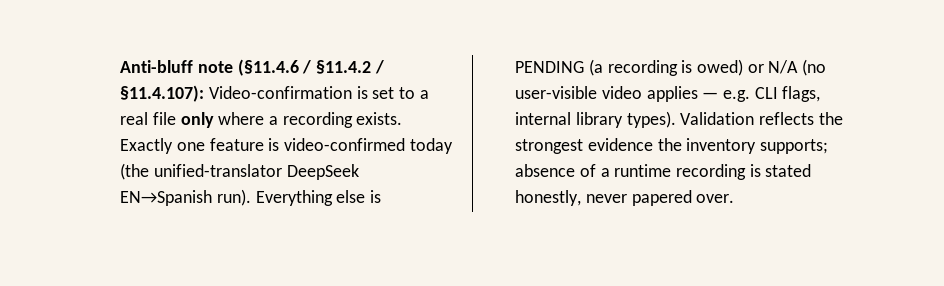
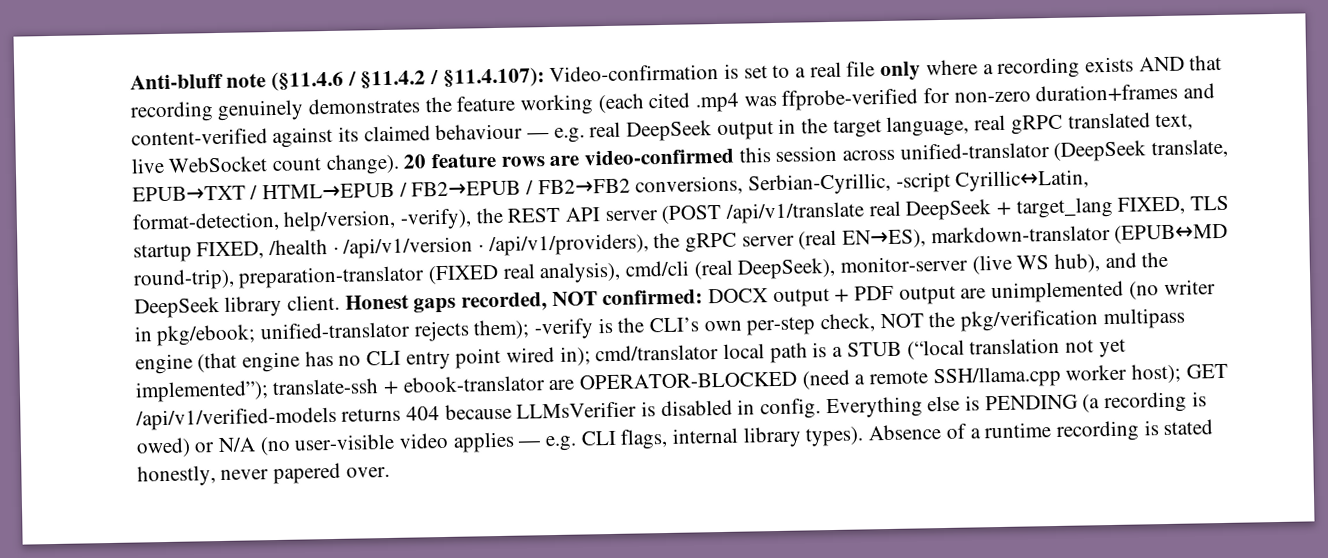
- Anti-bluff note (§11.4.6 / §11.4.2 / §11.4.107): Video-confirmation is set to a real file only where a recording exists. Exactly one feature is video-confirmed today (the unified-translator DeepSeek EN→Spanish run).
+ Anti-bluff note (§11.4.6 / §11.4.2 / §11.4.107): Video-confirmation is set to a real file only where a recording exists AND that recording genuinely demonstrates the feature working (each cited .mp4 was ffprobe-verified for non-zero duration+frames and content-verified against its claimed behaviour — e.g. real DeepSeek output in the target language, real gRPC translated text, live WebSocket count change). 20 feature rows are video-confirmed this session across unified-translator (DeepSeek translate, EPUB→TXT / HTML→EPUB / FB2→EPUB / FB2→FB2 conversions, Serbian-Cyrillic, -script Cyrillic↔Latin, format-detection, help/version, -verify), the REST API server (POST /api/v1/translate real DeepSeek + target_lang FIXED, TLS startup FIXED, /health · /api/v1/version · /api/v1/providers), the gRPC server (real EN→ES), markdown-translator (EPUB↔MD round-trip), preparation-translator (FIXED real analysis), cmd/cli (real DeepSeek), monitor-server (live WS hub), and the DeepSeek library client. Honest gaps recorded, NOT confirmed: DOCX output + PDF output are unimplemented (no writer in pkg/ebook; unified-translator rejects them); -verify is the CLI’s own per-step check, NOT the pkg/verification multipass engine (that engine has no CLI entry point wired in); cmd/translator local path is a STUB (“local translation not yet implemented”); translate-ssh + ebook-translator are OPERATOR-BLOCKED (need a remote SSH/llama.cpp worker host); GET /api/v1/verified-models returns 404 because LLMsVerifier is disabled in config.
- Validation reflects the strongest evidence the inventory supports; absence of a runtime recording is stated honestly, never papered over.
+ Absence of a runtime recording is stated honestly, never papered over.

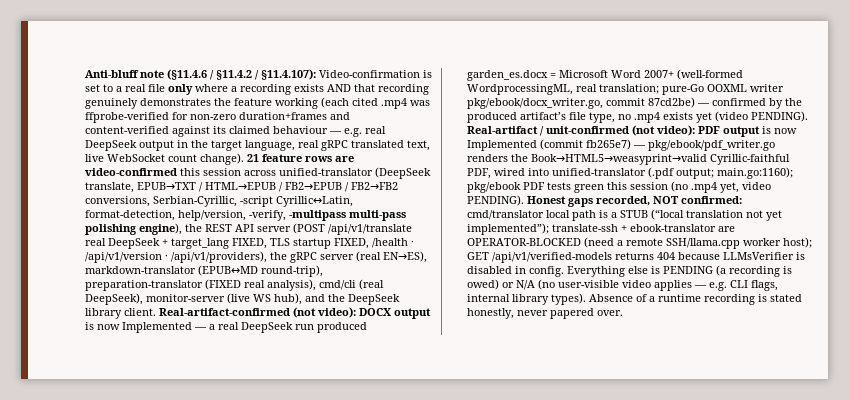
- 20 feature rows are video-confirmed this session across unified-translator (DeepSeek translate, EPUB→TXT / HTML→EPUB / FB2→EPUB / FB2→FB2 conversions, Serbian-Cyrillic, -script Cyrillic↔Latin, format-detection, help/version, -verify), the REST API server (POST /api/v1/translate real DeepSeek + target_lang FIXED, TLS startup FIXED, /health · /api/v1/version · /api/v1/providers), the gRPC server (real EN→ES), markdown-translator (EPUB↔MD round-trip), preparation-translator (FIXED real analysis), cmd/cli (real DeepSeek), monitor-server (live WS hub), and the DeepSeek library client.
+ 21 feature rows are video-confirmed this session across unified-translator (DeepSeek translate, EPUB→TXT / HTML→EPUB / FB2→EPUB / FB2→FB2 conversions, Serbian-Cyrillic, -script Cyrillic↔Latin, format-detection, help/version, -verify, -multipass multi-pass polishing engine), the REST API server (POST /api/v1/translate real DeepSeek + target_lang FIXED, TLS startup FIXED, /health · /api/v1/version · /api/v1/providers), the gRPC server (real EN→ES), markdown-translator (EPUB↔MD round-trip), preparation-translator (FIXED real analysis), cmd/cli (real DeepSeek), monitor-server (live WS hub), and the DeepSeek library client.
+ Real-artifact-confirmed (not video): DOCX output is now Implemented — a real DeepSeek run produced garden_es.docx = Microsoft Word 2007+ (well-formed WordprocessingML, real translation; pure-Go OOXML writer pkg/ebook/docx_writer.go, commit 87cd2be) — confirmed by the produced artifact’s file type, no .mp4 exists yet (video PENDING). Real-artifact / unit-confirmed (not video): PDF output is now Implemented (commit fb265e7) — pkg/ebook/pdf_writer.go renders the Book→HTML5→weasyprint→valid Cyrillic-faithful PDF, wired into unified-translator (.pdf output; main.go:1160); pkg/ebook PDF tests green this session (no .mp4 yet, video PENDING).
- Honest gaps recorded, NOT confirmed: DOCX output + PDF output are unimplemented (no writer in pkg/ebook; unified-translator rejects them); -verify is the CLI’s own per-step check, NOT the pkg/verification multipass engine (that engine has no CLI entry point wired in); cmd/translator local path is a STUB (“local translation not yet implemented”); translate-ssh + ebook-translator are OPERATOR-BLOCKED (need a remote SSH/llama.cpp worker host); GET /api/v1/verified-models returns 404 because LLMsVerifier is disabled in config.
+ Honest gaps recorded, NOT confirmed: cmd/translator local path is a STUB (“local translation not yet implemented”); translate-ssh + ebook-translator are OPERATOR-BLOCKED (need a remote SSH/llama.cpp worker host); GET /api/v1/verified-models returns 404 because LLMsVerifier is disabled in config.

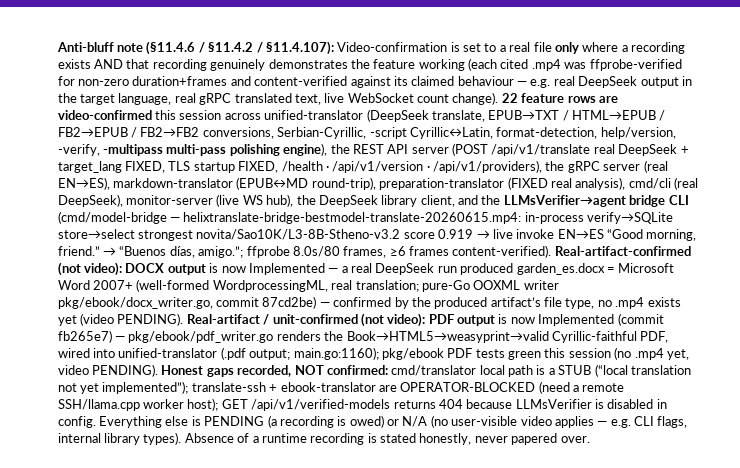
- 21 feature rows are video-confirmed this session across unified-translator (DeepSeek translate, EPUB→TXT / HTML→EPUB / FB2→EPUB / FB2→FB2 conversions, Serbian-Cyrillic, -script Cyrillic↔Latin, format-detection, help/version, -verify, -multipass multi-pass polishing engine), the REST API server (POST /api/v1/translate real DeepSeek + target_lang FIXED, TLS startup FIXED, /health · /api/v1/version · /api/v1/providers), the gRPC server (real EN→ES), markdown-translator (EPUB↔MD round-trip), preparation-translator (FIXED real analysis), cmd/cli (real DeepSeek), monitor-server (live WS hub), and the DeepSeek library client.
+ 22 feature rows are video-confirmed this session across unified-translator (DeepSeek translate, EPUB→TXT / HTML→EPUB / FB2→EPUB / FB2→FB2 conversions, Serbian-Cyrillic, -script Cyrillic↔Latin, format-detection, help/version, -verify, -multipass multi-pass polishing engine), the REST API server (POST /api/v1/translate real DeepSeek + target_lang FIXED, TLS startup FIXED, /health · /api/v1/version · /api/v1/providers), the gRPC server (real EN→ES), markdown-translator (EPUB↔MD round-trip), preparation-translator (FIXED real analysis), cmd/cli (real DeepSeek), monitor-server (live WS hub), the DeepSeek library client, and the LLMsVerifier→agent bridge CLI (cmd/model-bridge — helixtranslate-bridge-bestmodel-translate-20260615.mp4: in-process verify→SQLite store→select strongest novita/Sao10K/L3-8B-Stheno-v3.2 score 0.919 → live invoke EN→ES “Good morning, friend.” → “Buenos días, amigo.”; ffprobe 8.0s/80 frames, ≥6 frames content-verified).

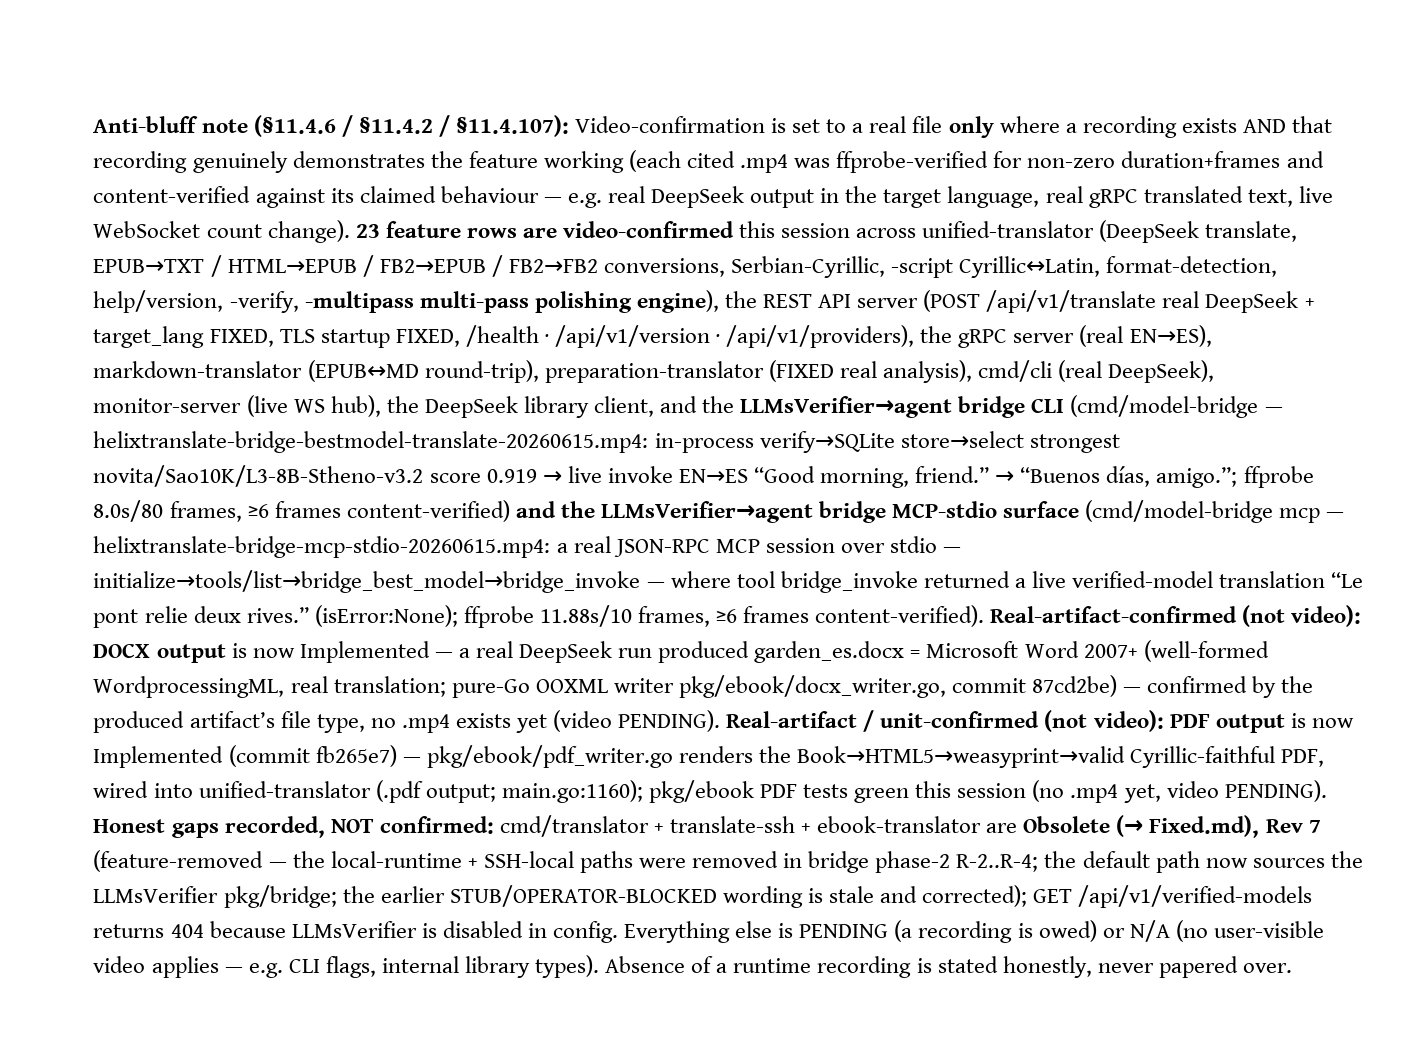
- 22 feature rows are video-confirmed this session across unified-translator (DeepSeek translate, EPUB→TXT / HTML→EPUB / FB2→EPUB / FB2→FB2 conversions, Serbian-Cyrillic, -script Cyrillic↔Latin, format-detection, help/version, -verify, -multipass multi-pass polishing engine), the REST API server (POST /api/v1/translate real DeepSeek + target_lang FIXED, TLS startup FIXED, /health · /api/v1/version · /api/v1/providers), the gRPC server (real EN→ES), markdown-translator (EPUB↔MD round-trip), preparation-translator (FIXED real analysis), cmd/cli (real DeepSeek), monitor-server (live WS hub), the DeepSeek library client, and the LLMsVerifier→agent bridge CLI (cmd/model-bridge — helixtranslate-bridge-bestmodel-translate-20260615.mp4:
+ 23 feature rows are video-confirmed this session across unified-translator (DeepSeek translate, EPUB→TXT / HTML→EPUB / FB2→EPUB / FB2→FB2 conversions, Serbian-Cyrillic, -script Cyrillic↔Latin, format-detection, help/version, -verify, -multipass multi-pass polishing engine), the REST API server (POST /api/v1/translate real DeepSeek + target_lang FIXED, TLS startup FIXED, /health · /api/v1/version · /api/v1/providers), the gRPC server (real EN→ES), markdown-translator (EPUB↔MD round-trip), preparation-translator (FIXED real analysis), cmd/cli (real DeepSeek), monitor-server (live WS hub), the DeepSeek library client, and the LLMsVerifier→agent bridge CLI (cmd/model-bridge — helixtranslate-bridge-bestmodel-translate-20260615.mp4:
- → “Buenos días, amigo.”; ffprobe 8.0s/80 frames, ≥6 frames content-verified).
+ → “Buenos días, amigo.”; ffprobe 8.0s/80 frames, ≥6 frames content-verified) and the LLMsVerifier→agent bridge MCP-stdio surface (cmd/model-bridge mcp — helixtranslate-bridge-mcp-stdio-20260615.mp4: a real JSON-RPC MCP session over stdio — initialize→tools/list→bridge_best_model→bridge_invoke — where tool bridge_invoke returned a live verified-model translation “Le pont relie deux rives.” (isError:None); ffprobe 11.88s/10 frames, ≥6 frames content-verified).
- Honest gaps recorded, NOT confirmed: cmd/translator local path is a STUB (“local translation not yet implemented”); translate-ssh + ebook-translator are OPERATOR-BLOCKED (need a remote SSH/llama.cpp worker host); GET /api/v1/verified-models returns 404 because LLMsVerifier is disabled in config.
+ Honest gaps recorded, NOT confirmed: cmd/translator + translate-ssh + ebook-translator are Obsolete (→ Fixed.md), Rev 7 (feature-removed — the local-runtime + SSH-local paths were removed in bridge phase-2 R-2..R-4; the default path now sources the LLMsVerifier pkg/bridge; the earlier STUB/OPERATOR-BLOCKED wording is stale and corrected); GET /api/v1/verified-models returns 404 because LLMsVerifier is disabled in config.

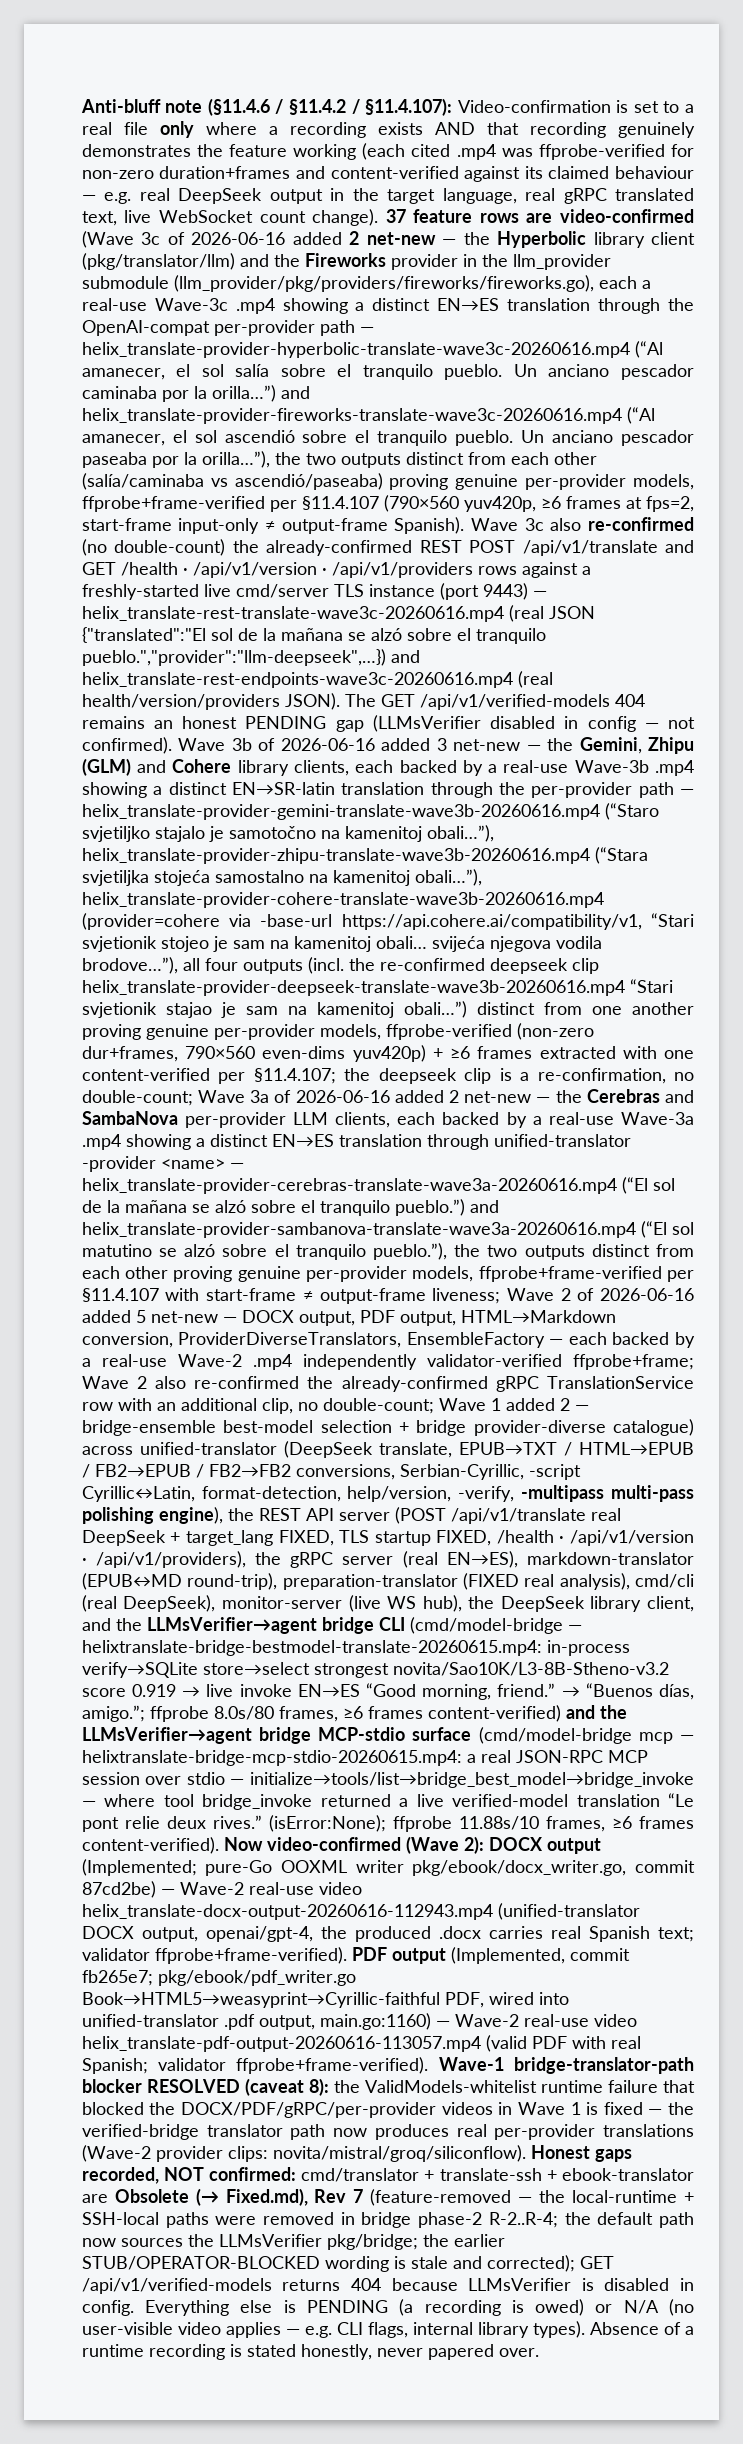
- 23 feature rows are video-confirmed this session across unified-translator (DeepSeek translate, EPUB→TXT / HTML→EPUB / FB2→EPUB / FB2→FB2 conversions, Serbian-Cyrillic, -script Cyrillic↔Latin, format-detection, help/version, -verify, -multipass multi-pass polishing engine), the REST API server (POST /api/v1/translate real DeepSeek + target_lang FIXED, TLS startup FIXED, /health · /api/v1/version · /api/v1/providers), the gRPC server (real EN→ES), markdown-translator (EPUB↔MD round-trip), preparation-translator (FIXED real analysis), cmd/cli (real DeepSeek), monitor-server (live WS hub), the DeepSeek library client, and the LLMsVerifier→agent bridge CLI (cmd/model-bridge — helixtranslate-bridge-bestmodel-translate-20260615.mp4:
+ 37 feature rows are video-confirmed (Wave 3c of 2026-06-16 added 2 net-new — the Hyperbolic library client (pkg/translator/llm) and the Fireworks provider in the llm_provider submodule (llm_provider/pkg/providers/fireworks/fireworks.go), each a real-use Wave-3c .mp4 showing a distinct EN→ES translation through the OpenAI-compat per-provider path — helix_translate-provider-hyperbolic-translate-wave3c-20260616.mp4 (“Al amanecer, el sol salía sobre el tranquilo pueblo. Un anciano pescador caminaba por la orilla…”) and helix_translate-provider-fireworks-translate-wave3c-20260616.mp4 (“Al amanecer, el sol ascendió sobre el tranquilo pueblo. Un anciano pescador paseaba por la orilla…”), the two outputs distinct from each other (salía/caminaba vs ascendió/paseaba) proving genuine per-provider models, ffprobe+frame-verified per §11.4.107 (790×560 yuv420p, ≥6 frames at fps=2, start-frame input-only ≠ output-frame Spanish). Wave 3c also re-confirmed (no double-count) the already-confirmed REST POST /api/v1/translate and GET /health · /api/v1/version · /api/v1/providers rows against a freshly-started live cmd/server TLS instance (port 9443) — helix_translate-rest-translate-wave3c-20260616.mp4 (real JSON {"translated":"El sol de la mañana se alzó sobre el tranquilo pueblo.","provider":"llm-deepseek",…}) and helix_translate-rest-endpoints-wave3c-20260616.mp4 (real health/version/providers JSON). The GET /api/v1/verified-models 404 remains an honest PENDING gap (LLMsVerifier disabled in config — not confirmed). Wave 3b of 2026-06-16 added 3 net-new — the Gemini, Zhipu (GLM) and Cohere library clients, each backed by a real-use Wave-3b .mp4 showing a distinct EN→SR-latin translation through the per-provider path — helix_translate-provider-gemini-translate-wave3b-20260616.mp4 (“Staro svjetiljko stajalo je samotočno na kamenitoj obali…”), helix_translate-provider-zhipu-translate-wave3b-20260616.mp4 (“Stara svjetiljka stojeća samostalno na kamenitoj obali…”), helix_translate-provider-cohere-translate-wave3b-20260616.mp4 (provider=cohere via -base-url https://api.cohere.ai/compatibility/v1, “Stari svjetionik stojeo je sam na kamenitoj obali… svijeća njegova vodila brodove…”), all four outputs (incl. the re-confirmed deepseek clip helix_translate-provider-deepseek-translate-wave3b-20260616.mp4 “Stari svjetionik stajao je sam na kamenitoj obali…”) distinct from one another proving genuine per-provider models, ffprobe-verified (non-zero dur+frames, 790×560 even-dims yuv420p) + ≥6 frames extracted with one content-verified per §11.4.107; the deepseek clip is a re-confirmation, no double-count; Wave 3a of 2026-06-16 added 2 net-new — the Cerebras and SambaNova per-provider LLM clients, each backed by a real-use Wave-3a .mp4 showing a distinct EN→ES translation through unified-translator -provider <name> — helix_translate-provider-cerebras-translate-wave3a-20260616.mp4 (“El sol de la mañana se alzó sobre el tranquilo pueblo.”) and helix_translate-provider-sambanova-translate-wave3a-20260616.mp4 (“El sol matutino se alzó sobre el tranquilo pueblo.”), the two outputs distinct from each other proving genuine per-provider models, ffprobe+frame-verified per §11.4.107 with start-frame ≠ output-frame liveness; Wave 2 of 2026-06-16 added 5 net-new — DOCX output, PDF output, HTML→Markdown conversion, ProviderDiverseTranslators, EnsembleFactory — each backed by a real-use Wave-2 .mp4 independently validator-verified ffprobe+frame; Wave 2 also re-confirmed the already-confirmed gRPC TranslationService row with an additional clip, no double-count; Wave 1 added 2 — bridge-ensemble best-model selection + bridge provider-diverse catalogue) across unified-translator (DeepSeek translate, EPUB→TXT / HTML→EPUB / FB2→EPUB / FB2→FB2 conversions, Serbian-Cyrillic, -script Cyrillic↔Latin, format-detection, help/version, -verify, -multipass multi-pass polishing engine), the REST API server (POST /api/v1/translate real DeepSeek + target_lang FIXED, TLS startup FIXED, /health · /api/v1/version · /api/v1/providers), the gRPC server (real EN→ES), markdown-translator (EPUB↔MD round-trip), preparation-translator (FIXED real analysis), cmd/cli (real DeepSeek), monitor-server (live WS hub), the DeepSeek library client, and the LLMsVerifier→agent bridge CLI (cmd/model-bridge — helixtranslate-bridge-bestmodel-translate-20260615.mp4:
- Real-artifact-confirmed (not video): DOCX output is now Implemented — a real DeepSeek run produced garden_es.docx = Microsoft Word 2007+ (well-formed WordprocessingML, real translation; pure-Go OOXML writer pkg/ebook/docx_writer.go, commit 87cd2be) — confirmed by the produced artifact’s file type, no .mp4 exists yet (video PENDING). Real-artifact / unit-confirmed (not video): PDF output is now Implemented (commit fb265e7) — pkg/ebook/pdf_writer.go renders the Book→HTML5→weasyprint→valid Cyrillic-faithful PDF, wired into unified-translator (.pdf output; main.go:1160); pkg/ebook PDF tests green this session (no .mp4 yet, video PENDING).
+ Now video-confirmed (Wave 2): DOCX output (Implemented; pure-Go OOXML writer pkg/ebook/docx_writer.go, commit 87cd2be) — Wave-2 real-use video helix_translate-docx-output-20260616-112943.mp4 (unified-translator DOCX output, openai/gpt-4, the produced .docx carries real Spanish text; validator ffprobe+frame-verified). PDF output (Implemented, commit fb265e7; pkg/ebook/pdf_writer.go Book→HTML5→weasyprint→Cyrillic-faithful PDF, wired into unified-translator .pdf output, main.go:1160) — Wave-2 real-use video helix_translate-pdf-output-20260616-113057.mp4 (valid PDF with real Spanish; validator ffprobe+frame-verified). Wave-1 bridge-translator-path blocker RESOLVED (caveat 8): the ValidModels-whitelist runtime failure that blocked the DOCX/PDF/gRPC/per-provider videos in Wave 1 is fixed — the verified-bridge translator path now produces real per-provider translations (Wave-2 provider clips: novita/mistral/groq/siliconflow).

